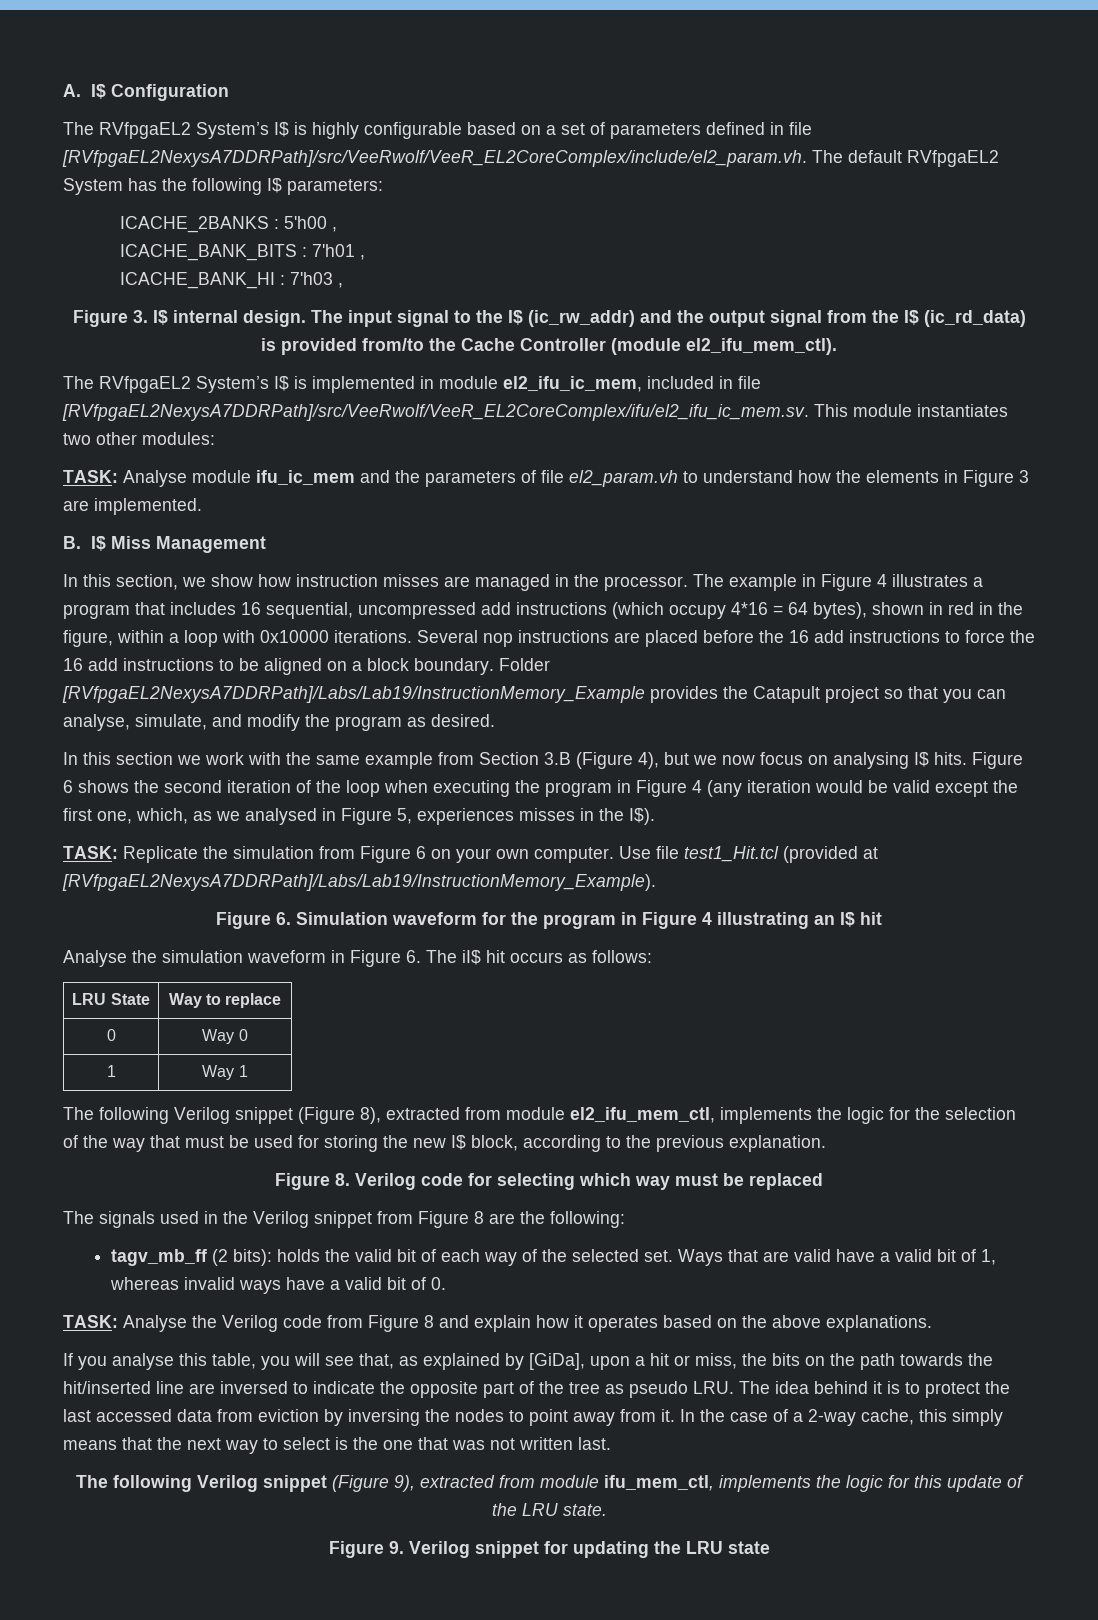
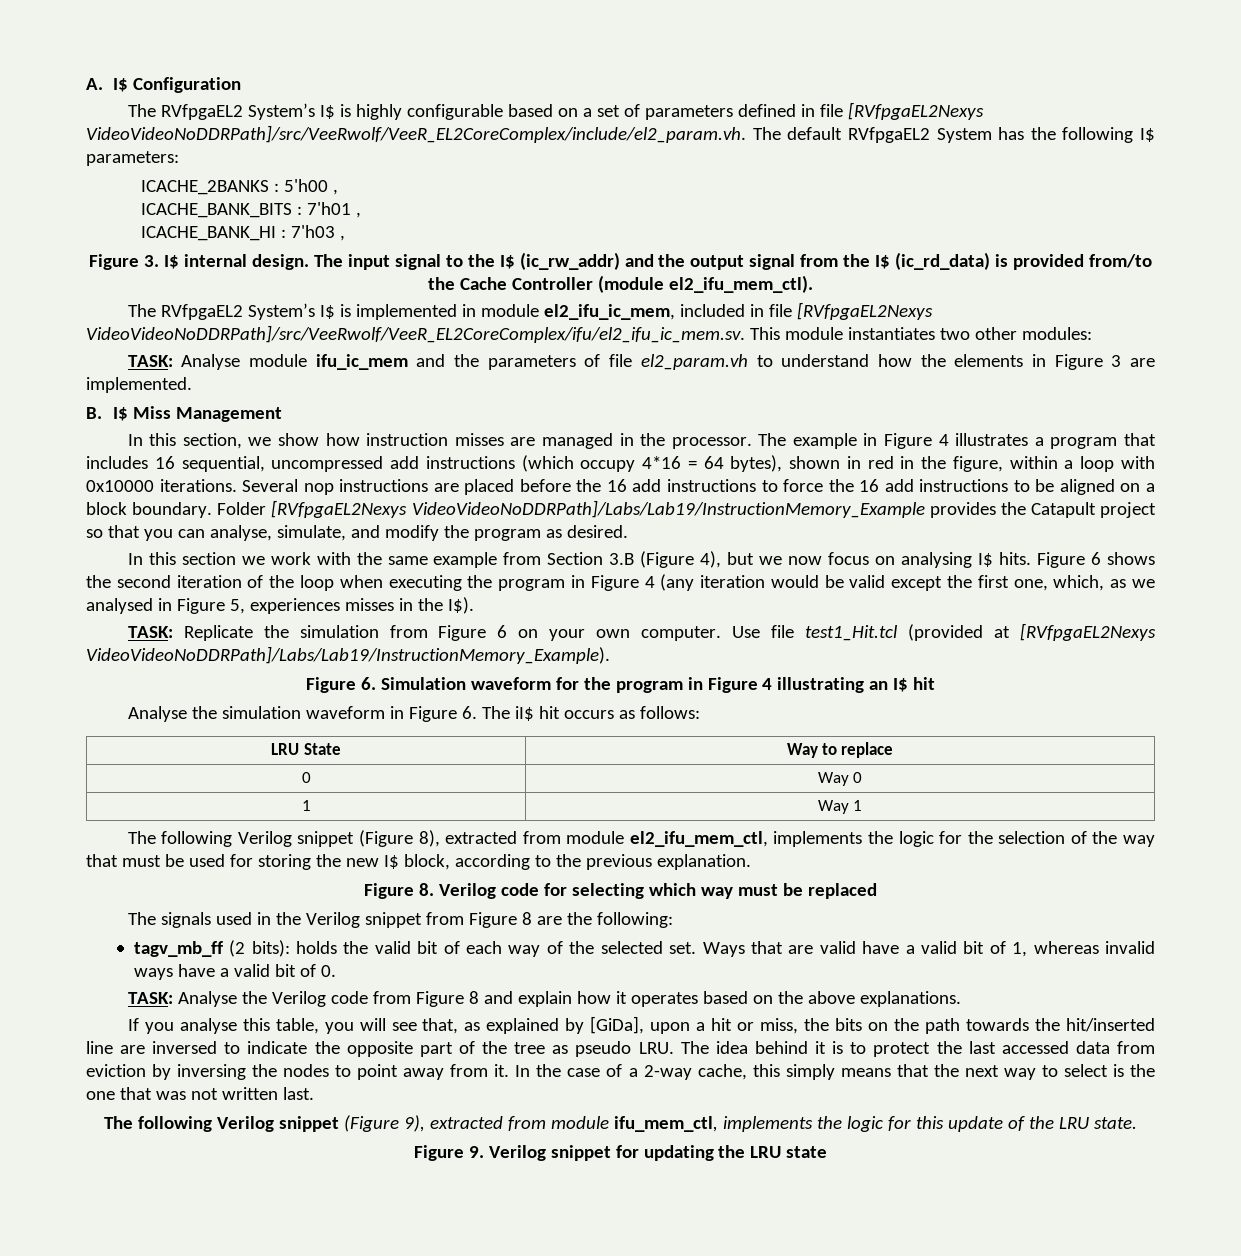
- The RVfpgaEL2 System’s I$ is highly configurable based on a set of parameters defined in file [RVfpgaEL2NexysA7DDRPath]/src/VeeRwolf/VeeR_EL2CoreComplex/include/el2_param.vh. The default RVfpgaEL2 System has the following I$ parameters:
+ The RVfpgaEL2 System’s I$ is highly configurable based on a set of parameters defined in file [RVfpgaEL2Nexys VideoVideoNoDDRPath]/src/VeeRwolf/VeeR_EL2CoreComplex/include/el2_param.vh. The default RVfpgaEL2 System has the following I$ parameters:
- The RVfpgaEL2 System’s I$ is implemented in module el2_ifu_ic_mem, included in file [RVfpgaEL2NexysA7DDRPath]/src/VeeRwolf/VeeR_EL2CoreComplex/ifu/el2_ifu_ic_mem.sv. This module instantiates two other modules:
+ The RVfpgaEL2 System’s I$ is implemented in module el2_ifu_ic_mem, included in file [RVfpgaEL2Nexys VideoVideoNoDDRPath]/src/VeeRwolf/VeeR_EL2CoreComplex/ifu/el2_ifu_ic_mem.sv. This module instantiates two other modules:
- Folder [RVfpgaEL2NexysA7DDRPath]/Labs/Lab19/InstructionMemory_Example provides the Catapult project so that you can analyse, simulate, and modify the program as desired.
+ Folder [RVfpgaEL2Nexys VideoVideoNoDDRPath]/Labs/Lab19/InstructionMemory_Example provides the Catapult project so that you can analyse, simulate, and modify the program as desired.
- Use file test1_Hit.tcl (provided at [RVfpgaEL2NexysA7DDRPath]/Labs/Lab19/InstructionMemory_Example).
+ Use file test1_Hit.tcl (provided at [RVfpgaEL2Nexys VideoVideoNoDDRPath]/Labs/Lab19/InstructionMemory_Example).

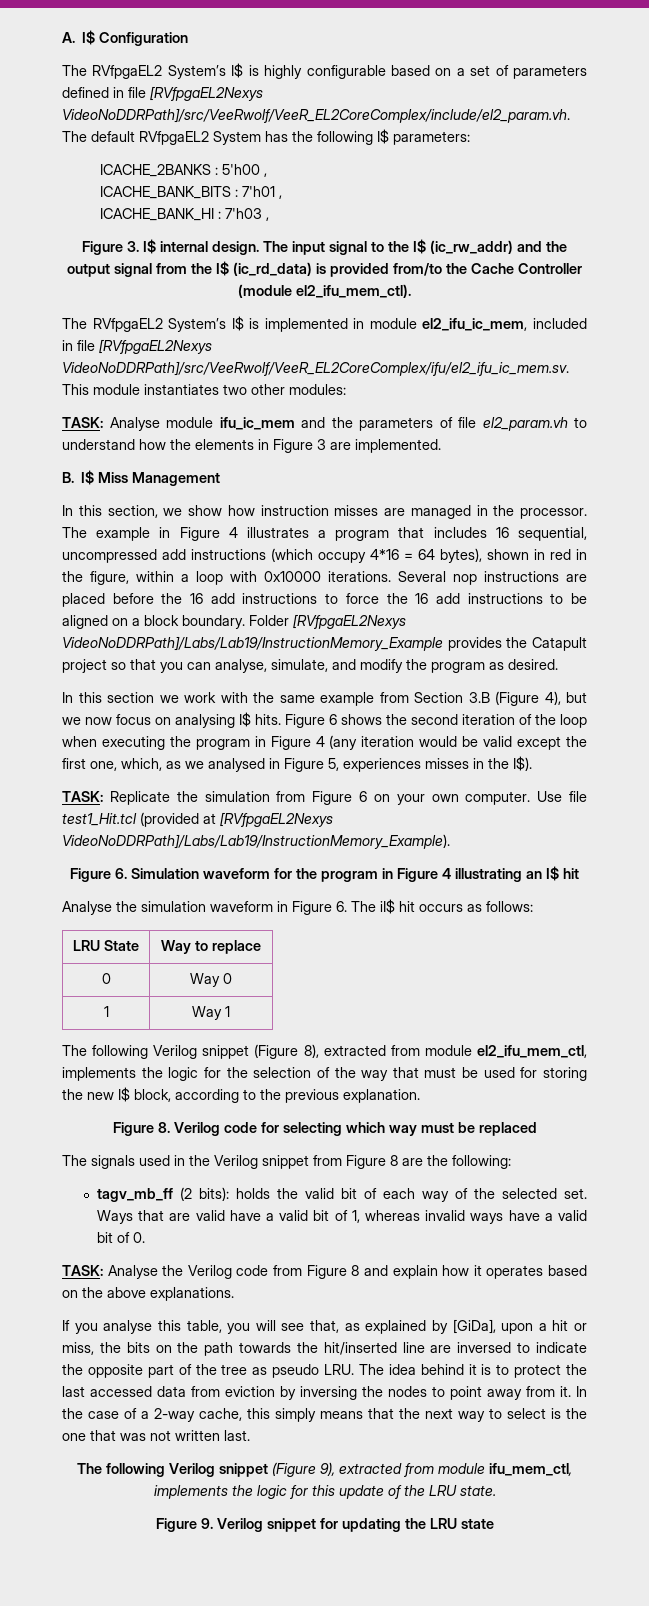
- The RVfpgaEL2 System’s I$ is highly configurable based on a set of parameters defined in file [RVfpgaEL2Nexys VideoVideoNoDDRPath]/src/VeeRwolf/VeeR_EL2CoreComplex/include/el2_param.vh. The default RVfpgaEL2 System has the following I$ parameters:
+ The RVfpgaEL2 System’s I$ is highly configurable based on a set of parameters defined in file [RVfpgaEL2Nexys VideoNoDDRPath]/src/VeeRwolf/VeeR_EL2CoreComplex/include/el2_param.vh. The default RVfpgaEL2 System has the following I$ parameters:
- The RVfpgaEL2 System’s I$ is implemented in module el2_ifu_ic_mem, included in file [RVfpgaEL2Nexys VideoVideoNoDDRPath]/src/VeeRwolf/VeeR_EL2CoreComplex/ifu/el2_ifu_ic_mem.sv. This module instantiates two other modules:
+ The RVfpgaEL2 System’s I$ is implemented in module el2_ifu_ic_mem, included in file [RVfpgaEL2Nexys VideoNoDDRPath]/src/VeeRwolf/VeeR_EL2CoreComplex/ifu/el2_ifu_ic_mem.sv. This module instantiates two other modules:
- Folder [RVfpgaEL2Nexys VideoVideoNoDDRPath]/Labs/Lab19/InstructionMemory_Example provides the Catapult project so that you can analyse, simulate, and modify the program as desired.
+ Folder [RVfpgaEL2Nexys VideoNoDDRPath]/Labs/Lab19/InstructionMemory_Example provides the Catapult project so that you can analyse, simulate, and modify the program as desired.
- Use file test1_Hit.tcl (provided at [RVfpgaEL2Nexys VideoVideoNoDDRPath]/Labs/Lab19/InstructionMemory_Example).
+ Use file test1_Hit.tcl (provided at [RVfpgaEL2Nexys VideoNoDDRPath]/Labs/Lab19/InstructionMemory_Example).

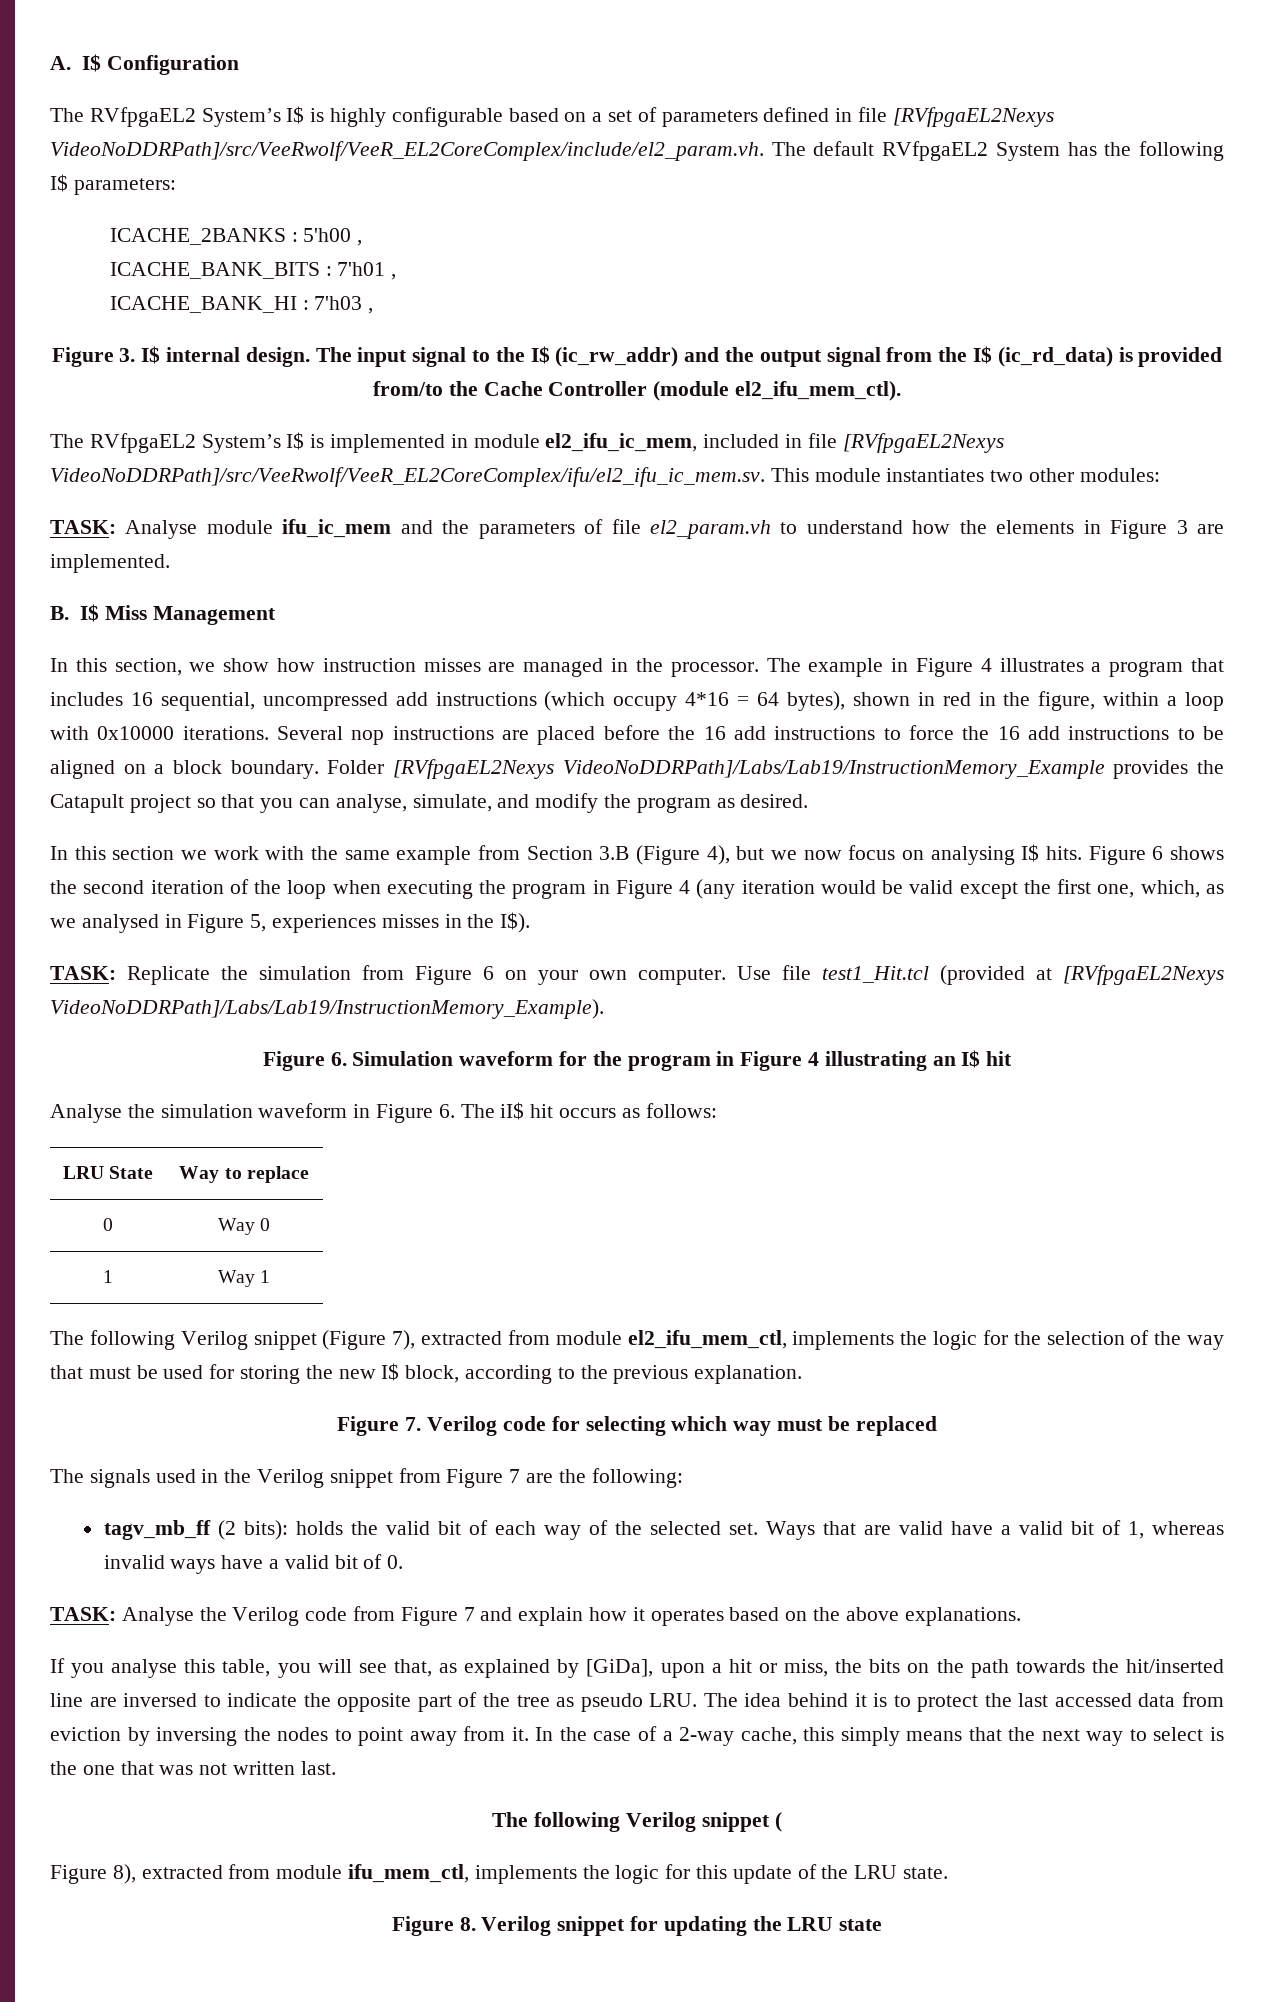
- The following Verilog snippet (Figure 8), extracted from module el2_ifu_mem_ctl, implements the logic for the selection of the way that must be used for storing the new I$ block, according to the previous explanation.
+ The following Verilog snippet (Figure 7), extracted from module el2_ifu_mem_ctl, implements the logic for the selection of the way that must be used for storing the new I$ block, according to the previous explanation.
- Figure 8. Verilog code for selecting which way must be replaced
+ Figure 7. Verilog code for selecting which way must be replaced
- The signals used in the Verilog snippet from Figure 8 are the following:
+ The signals used in the Verilog snippet from Figure 7 are the following:
- TASK: Analyse the Verilog code from Figure 8 and explain how it operates based on the above explanations.
+ TASK: Analyse the Verilog code from Figure 7 and explain how it operates based on the above explanations.
- The following Verilog snippet (Figure 9), extracted from module ifu_mem_ctl, implements the logic for this update of the LRU state.
+ The following Verilog snippet (
+ Figure 8), extracted from module ifu_mem_ctl, implements the logic for this update of the LRU state.
- Figure 9. Verilog snippet for updating the LRU state
+ Figure 8. Verilog snippet for updating the LRU state

